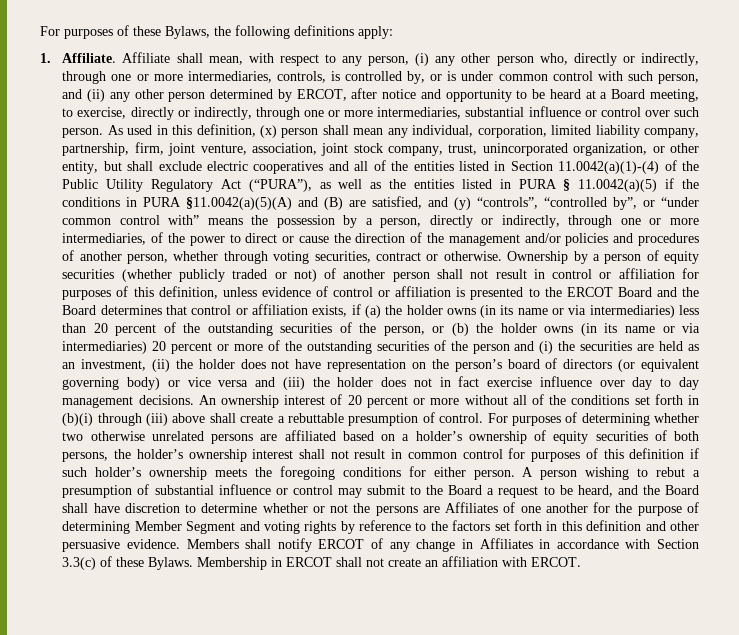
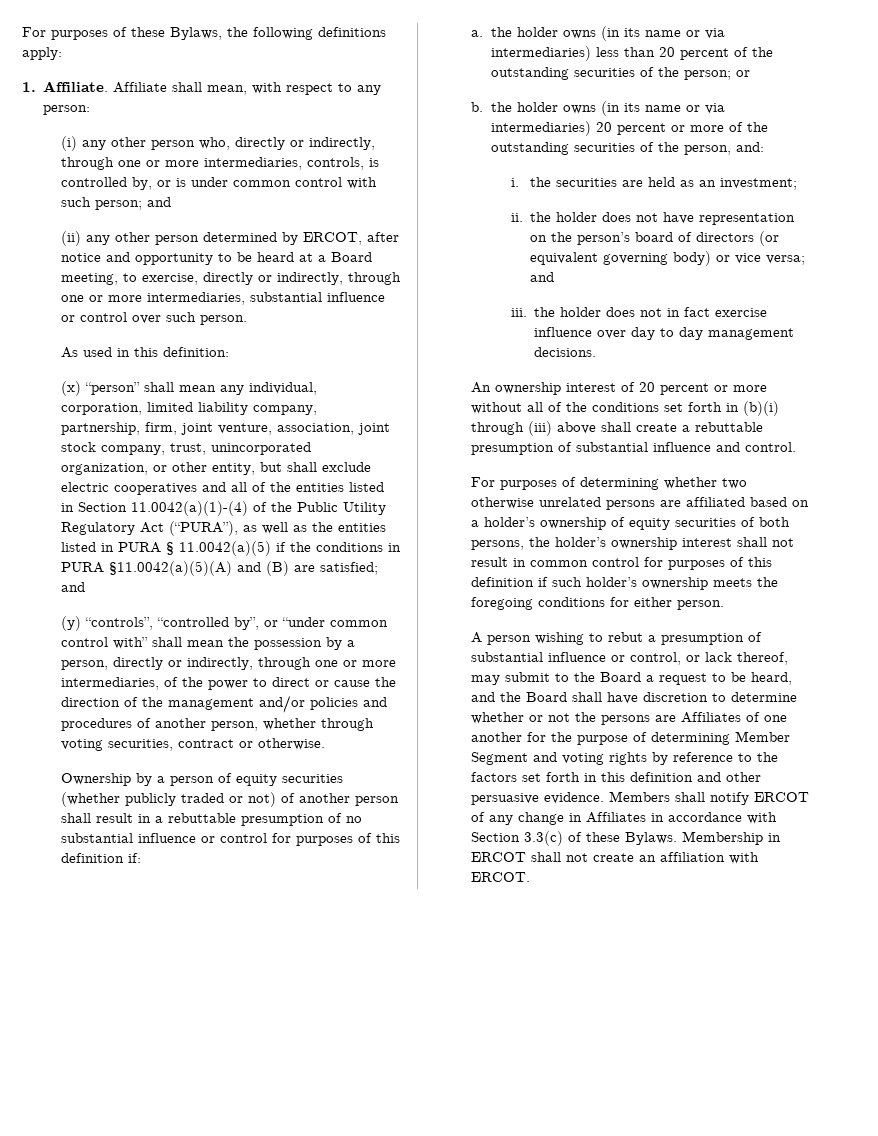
- Affiliate shall mean, with respect to any person, (i) any other person who, directly or indirectly, through one or more intermediaries, controls, is controlled by, or is under common control with such person, and (ii) any other person determined by ERCOT, after notice and opportunity to be heard at a Board meeting, to exercise, directly or indirectly, through one or more intermediaries, substantial influence or control over such person. As used in this definition, (x) person shall mean any individual, corporation, limited liability company, partnership, firm, joint venture, association, joint stock company, trust, unincorporated organization, or other entity, but shall exclude electric cooperatives and all of the entities listed in Section 11.0042(a)(1)-(4) of the Public Utility Regulatory Act (“PURA”), as well as the entities listed in PURA § 11.0042(a)(5) if the conditions in PURA §11.0042(a)(5)(A) and (B) are satisfied, and (y) “controls”, “controlled by”, or “under common control with” means the possession by a person, directly or indirectly, through one or more intermediaries, of the power to direct or cause the direction of the management and/or policies and procedures of another person, whether through voting securities, contract or otherwise. Ownership by a person of equity securities (whether publicly traded or not) of another person shall not result in control or affiliation for purposes of this definition, unless evidence of control or affiliation is presented to the ERCOT Board and the Board determines that control or affiliation exists, if (a) the holder owns (in its name or via intermediaries) less than 20 percent of the outstanding securities of the person, or (b) the holder owns (in its name or via intermediaries) 20 percent or more of the outstanding securities of the person and (i) the securities are held as an investment, (ii) the holder does not have representation on the person’s board of directors (or equivalent governing body) or vice versa and (iii) the holder does not in fact exercise influence over day to day management decisions. An ownership interest of 20 percent or more without all of the conditions set forth in (b)(i) through (iii) above shall create a rebuttable presumption of control. For purposes of determining whether two otherwise unrelated persons are affiliated based on a holder’s ownership of equity securities of both persons, the holder’s ownership interest shall not result in common control for purposes of this definition if such holder’s ownership meets the foregoing conditions for either person. A person wishing to rebut a presumption of substantial influence or control may submit to the Board a request to be heard, and the Board shall have discretion to determine whether or not the persons are Affiliates of one another for the purpose of determining Member Segment and voting rights by reference to the factors set forth in this definition and other persuasive evidence.
+ Affiliate shall mean, with respect to any person:
+ (i) any other person who, directly or indirectly, through one or more intermediaries, controls, is controlled by, or is under common control with such person; and
+ (ii) any other person determined by ERCOT, after notice and opportunity to be heard at a Board meeting, to exercise, directly or indirectly, through one or more intermediaries, substantial influence or control over such person.
+ As used in this definition:
+ (x) “person” shall mean any individual, corporation, limited liability company, partnership, firm, joint venture, association, joint stock company, trust, unincorporated organization, or other entity, but shall exclude electric cooperatives and all of the entities listed in Section 11.0042(a)(1)-(4) of the Public Utility Regulatory Act (“PURA”), as well as the entities listed in PURA § 11.0042(a)(5) if the conditions in PURA §11.0042(a)(5)(A) and (B) are satisfied; and
+ (y) “controls”, “controlled by”, or “under common control with” shall mean the possession by a person, directly or indirectly, through one or more intermediaries, of the power to direct or cause the direction of the management and/or policies and procedures of another person, whether through voting securities, contract or otherwise.
+ Ownership by a person of equity securities (whether publicly traded or not) of another person shall result in a rebuttable presumption of no substantial influence or control for purposes of this definition if:
+ a. the holder owns (in its name or via intermediaries) less than 20 percent of the outstanding securities of the person; or
+ b. the holder owns (in its name or via intermediaries) 20 percent or more of the outstanding securities of the person, and:
+ i. the securities are held as an investment;
+ ii. the holder does not have representation on the person’s board of directors (or equivalent governing body) or vice versa; and
+ iii. the holder does not in fact exercise influence over day to day management decisions.
+ An ownership interest of 20 percent or more without all of the conditions set forth in (b)(i) through (iii) above shall create a rebuttable presumption of substantial influence and control.
+ For purposes of determining whether two otherwise unrelated persons are affiliated based on a holder’s ownership of equity securities of both persons, the holder’s ownership interest shall not result in common control for purposes of this definition if such holder’s ownership meets the foregoing conditions for either person.
+ A person wishing to rebut a presumption of substantial influence or control, or lack thereof, may submit to the Board a request to be heard, and the Board shall have discretion to determine whether or not the persons are Affiliates of one another for the purpose of determining Member Segment and voting rights by reference to the factors set forth in this definition and other persuasive evidence.

